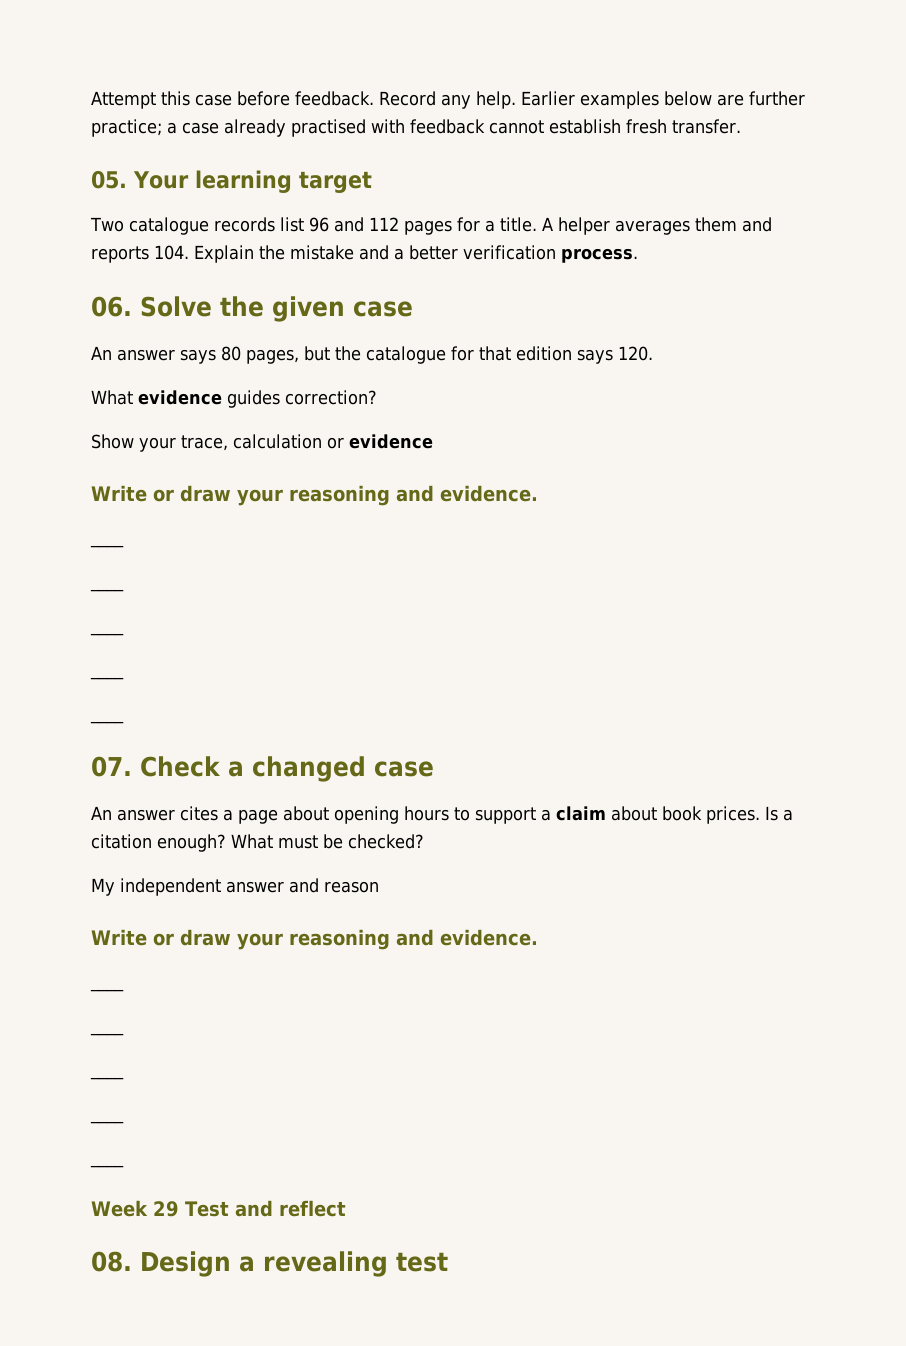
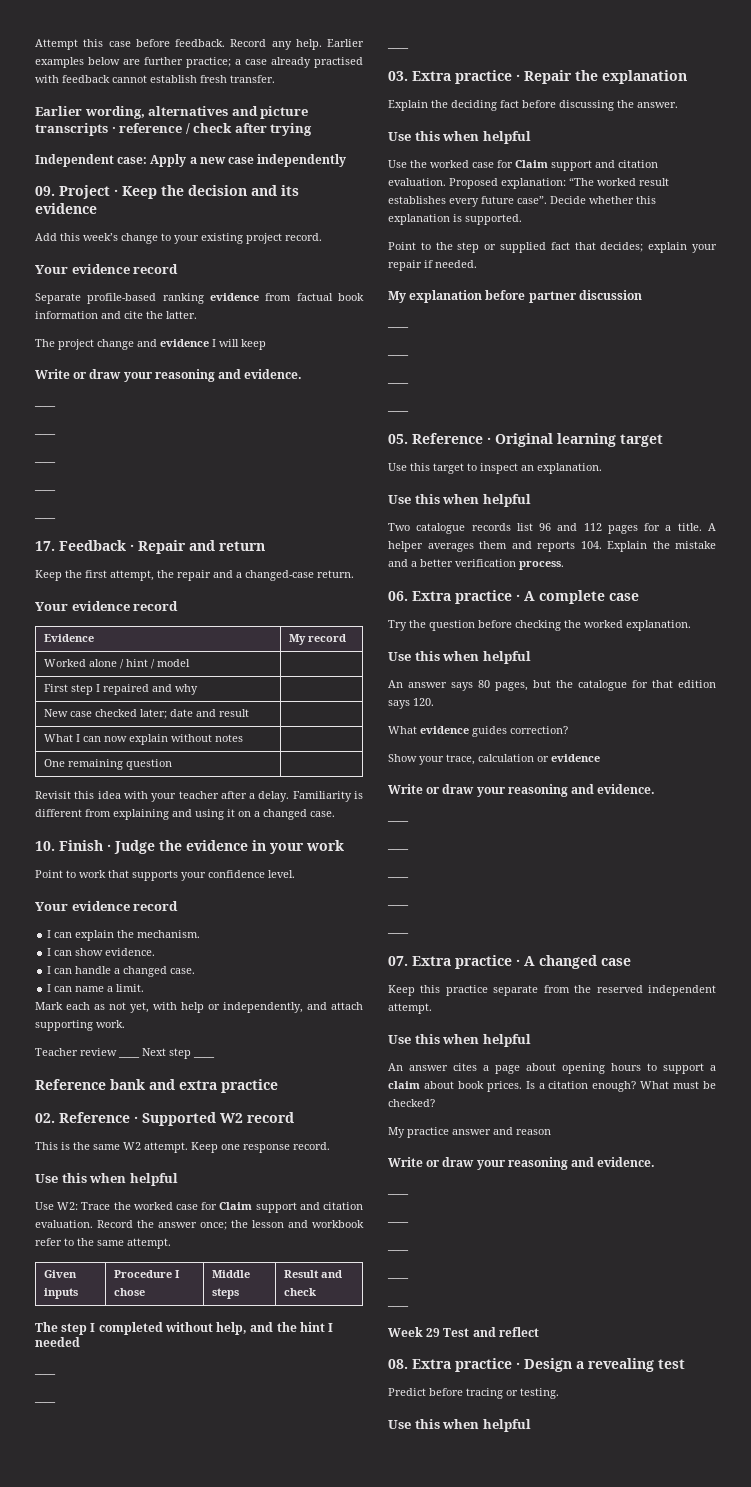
- 05. Your learning target
+ Earlier wording, alternatives and picture transcripts · reference / check after trying
+ Independent case: Apply a new case independently
+ 09. Project · Keep the decision and its evidence
+ Add this week’s change to your existing project record.
+ Your evidence record
+ Separate profile-based ranking evidence from factual book information and cite the latter.
+ The project change and evidence I will keep
+ Write or draw your reasoning and evidence.
+ ____
+ ____
+ ____
+ ____
+ ____
+ 17. Feedback · Repair and return
+ Keep the first attempt, the repair and a changed-case return.
+ Your evidence record
+ Evidence | My record
+ Worked alone / hint / model |
+ First step I repaired and why |
+ New case checked later; date and result |
+ What I can now explain without notes |
+ One remaining question |
+ Revisit this idea with your teacher after a delay. Familiarity is different from explaining and using it on a changed case.
+ 10. Finish · Judge the evidence in your work
+ Point to work that supports your confidence level.
+ Your evidence record
+ I can explain the mechanism.
+ I can show evidence.
+ I can handle a changed case.
+ I can name a limit.
+ Mark each as not yet, with help or independently, and attach supporting work.
+ Teacher review ____ Next step ____
+ Reference bank and extra practice
+ 02. Reference · Supported W2 record
+ This is the same W2 attempt. Keep one response record.
+ Use this when helpful
+ Use W2: Trace the worked case for Claim support and citation evaluation. Record the answer once; the lesson and workbook refer to the same attempt.
+ Given inputs | Procedure I chose | Middle steps | Result and check
+ The step I completed without help, and the hint I needed
+ ____
+ ____
+ ____
+ 03. Extra practice · Repair the explanation
+ Explain the deciding fact before discussing the answer.
+ Use this when helpful
+ Use the worked case for Claim support and citation evaluation. Proposed explanation: “The worked result establishes every future case”. Decide whether this explanation is supported.
+ Point to the step or supplied fact that decides; explain your repair if needed.
+ My explanation before partner discussion
+ ____
+ ____
+ ____
+ ____
+ 05. Reference · Original learning target
+ Use this target to inspect an explanation.
+ Use this when helpful
- 06. Solve the given case
+ 06. Extra practice · A complete case
+ Try the question before checking the worked explanation.
+ Use this when helpful
- 07. Check a changed case
+ 07. Extra practice · A changed case
+ Keep this practice separate from the reserved independent attempt.
+ Use this when helpful
- My independent answer and reason
+ My practice answer and reason
- 08. Design a revealing test
+ 08. Extra practice · Design a revealing test
+ Predict before tracing or testing.
+ Use this when helpful

